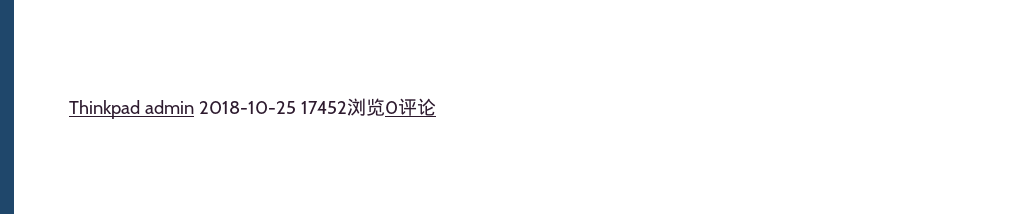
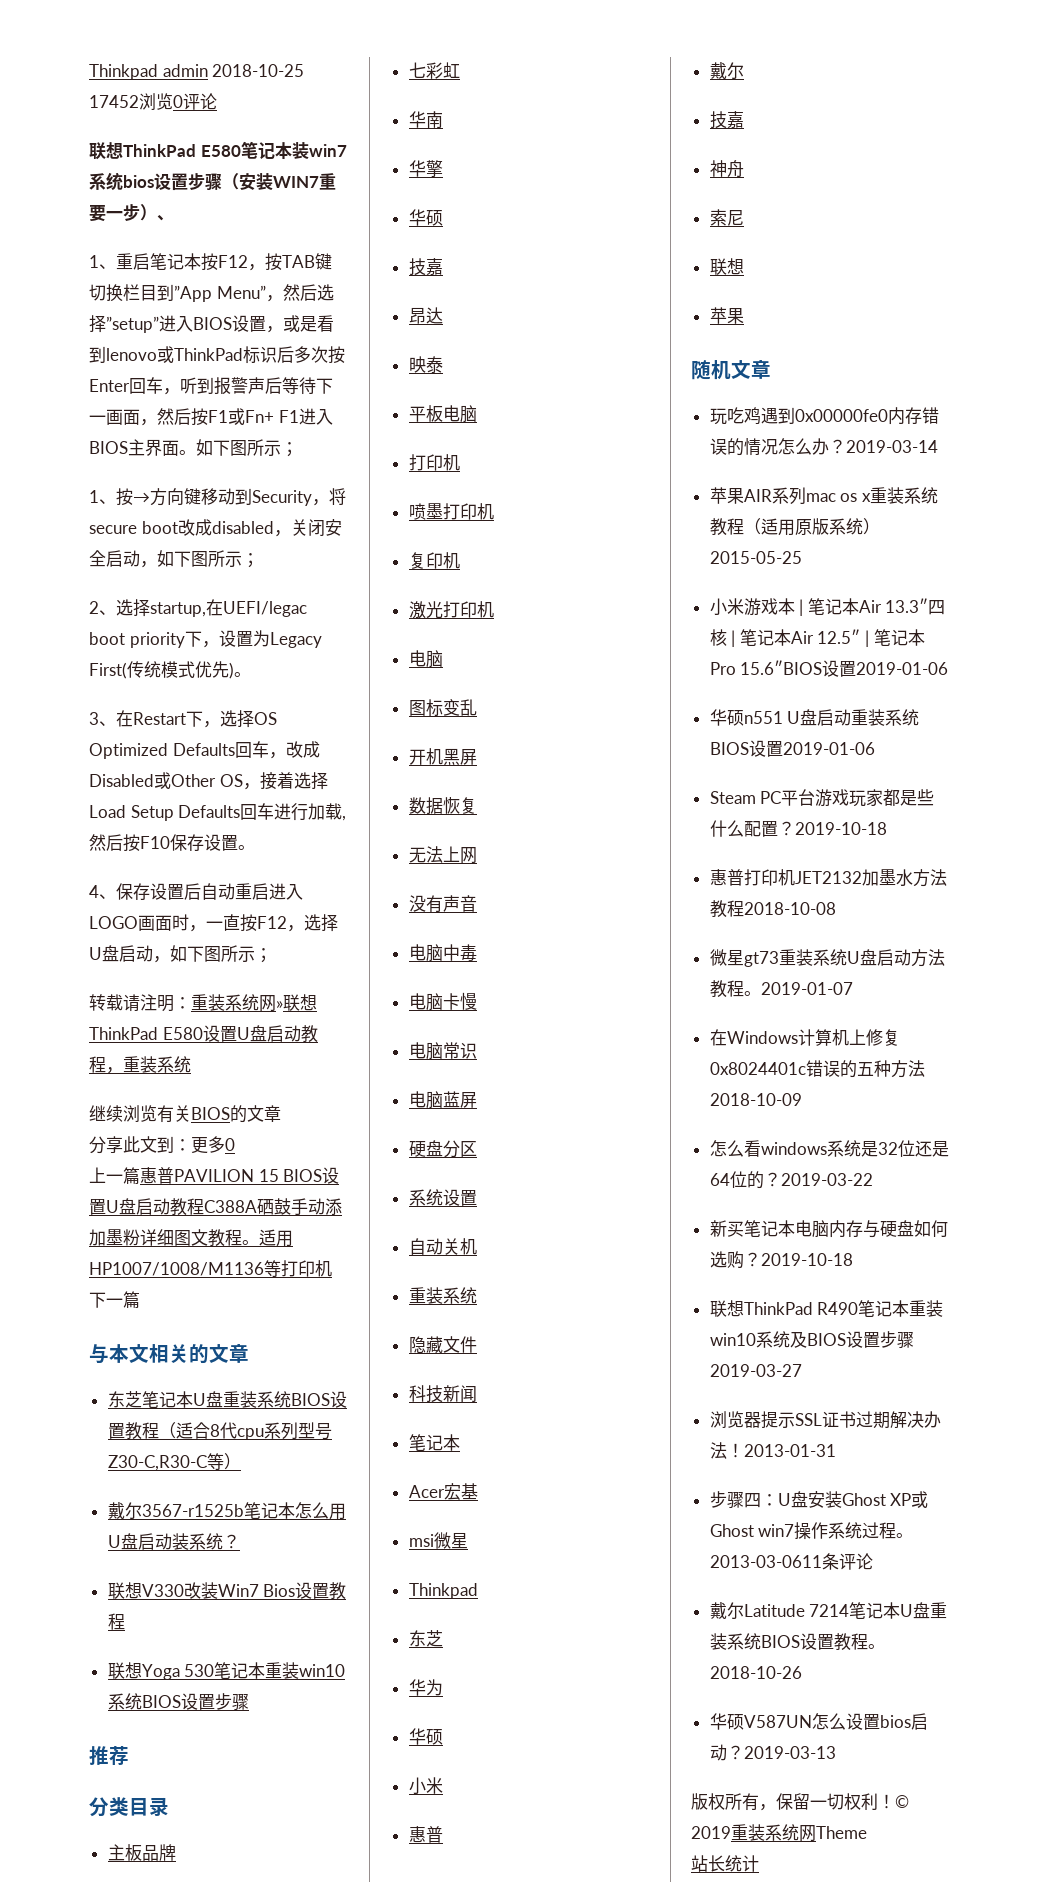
+ 联想ThinkPad E580笔记本装win7系统bios设置步骤（安装WIN7重要一步）、
+ 1、重启笔记本按F12，按TAB键切换栏目到”App Menu”，然后选择”setup”进入BIOS设置，或是看到lenovo或ThinkPad标识后多次按Enter回车，听到报警声后等待下一画面，然后按F1或Fn+ F1进入BIOS主界面。如下图所示；
+ 1、按→方向键移动到Security，将secure boot改成disabled，关闭安全启动，如下图所示；
+ 2、选择startup,在UEFI/legac boot priority下，设置为Legacy First(传统模式优先)。
+ 3、在Restart下，选择OS Optimized Defaults回车，改成Disabled或Other OS，接着选择Load Setup Defaults回车进行加载,然后按F10保存设置。
+ 4、保存设置后自动重启进入LOGO画面时，一直按F12，选择U盘启动，如下图所示；
+ 转载请注明：重装系统网»联想ThinkPad E580设置U盘启动教程，重装系统
+ 继续浏览有关BIOS的文章
+ 分享此文到：更多0
+ 上一篇惠普PAVILION 15 BIOS设置U盘启动教程C388A硒鼓手动添加墨粉详细图文教程。适用HP1007/1008/M1136等打印机下一篇
+ 与本文相关的文章
+ 东芝笔记本U盘重装系统BIOS设置教程（适合8代cpu系列型号Z30-C,R30-C等）
+ 戴尔3567-r1525b笔记本怎么用U盘启动装系统？
+ 联想V330改装Win7 Bios设置教程
+ 联想Yoga 530笔记本重装win10系统BIOS设置步骤
+ 推荐
+ 分类目录
+ 主板品牌
+ 七彩虹
+ 华南
+ 华擎
+ 华硕
+ 技嘉
+ 昂达
+ 映泰
+ 平板电脑
+ 打印机
+ 喷墨打印机
+ 复印机
+ 激光打印机
+ 电脑
+ 图标变乱
+ 开机黑屏
+ 数据恢复
+ 无法上网
+ 没有声音
+ 电脑中毒
+ 电脑卡慢
+ 电脑常识
+ 电脑蓝屏
+ 硬盘分区
+ 系统设置
+ 自动关机
+ 重装系统
+ 隐藏文件
+ 科技新闻
+ 笔记本
+ Acer宏基
+ msi微星
+ Thinkpad
+ 东芝
+ 华为
+ 华硕
+ 小米
+ 惠普
+ 戴尔
+ 技嘉
+ 神舟
+ 索尼
+ 联想
+ 苹果
+ 随机文章
+ 玩吃鸡遇到0x00000fe0内存错误的情况怎么办？2019-03-14
+ 苹果AIR系列mac os x重装系统教程（适用原版系统）2015-05-25
+ 小米游戏本 | 笔记本Air 13.3″四核 | 笔记本Air 12.5″ | 笔记本Pro 15.6″BIOS设置2019-01-06
+ 华硕n551 U盘启动重装系统BIOS设置2019-01-06
+ Steam PC平台游戏玩家都是些什么配置？2019-10-18
+ 惠普打印机JET2132加墨水方法教程2018-10-08
+ 微星gt73重装系统U盘启动方法教程。2019-01-07
+ 在Windows计算机上修复0x8024401c错误的五种方法2018-10-09
+ 怎么看windows系统是32位还是64位的？2019-03-22
+ 新买笔记本电脑内存与硬盘如何选购？2019-10-18
+ 联想ThinkPad R490笔记本重装win10系统及BIOS设置步骤2019-03-27
+ 浏览器提示SSL证书过期解决办法！2013-01-31
+ 步骤四：U盘安装Ghost XP或Ghost win7操作系统过程。2013-03-0611条评论
+ 戴尔Latitude 7214笔记本U盘重装系统BIOS设置教程。2018-10-26
+ 华硕V587UN怎么设置bios启动？2019-03-13
+ 版权所有，保留一切权利！© 2019重装系统网Theme
+ 站长统计

